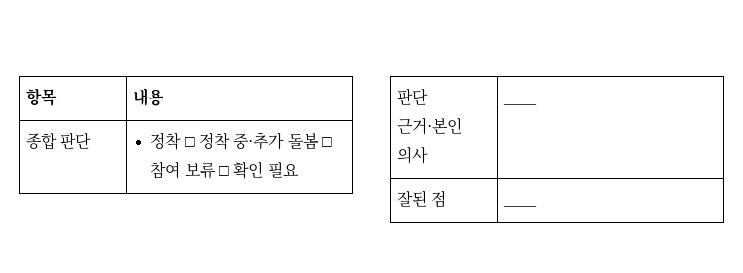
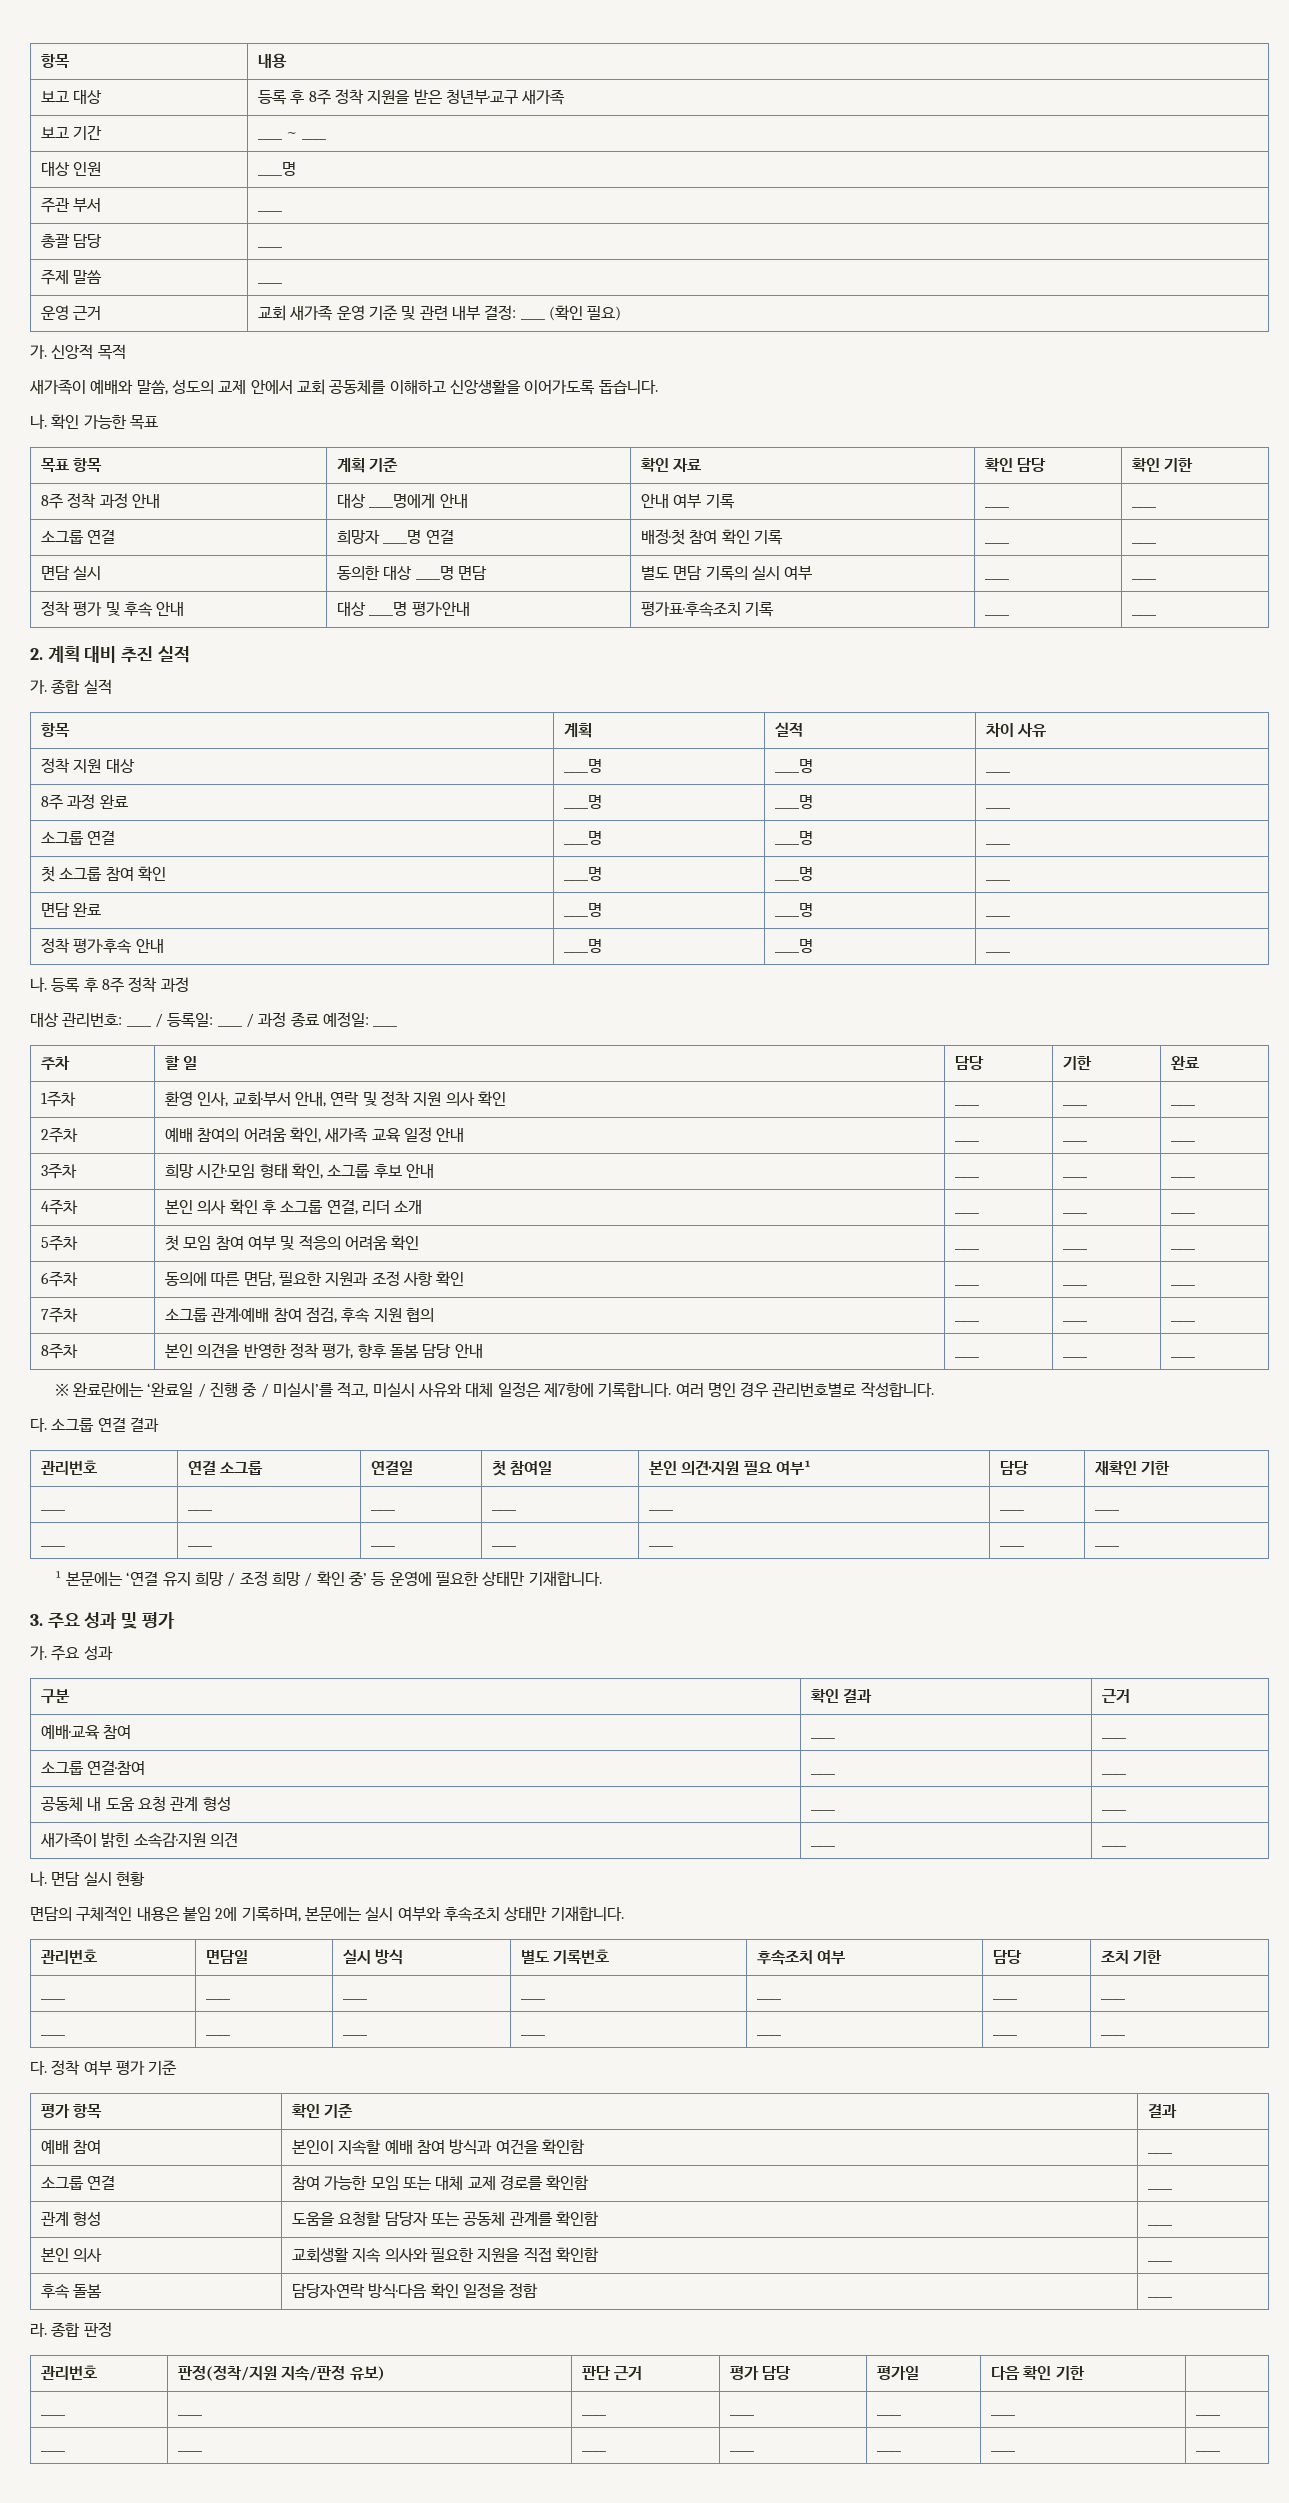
- 종합 판단 | 정착 □ 정착 중·추가 돌봄 □ 참여 보류 □ 확인 필요
- 판단 근거·본인 의사 | ____
- 잘된 점 | ____
+ 보고 대상 | 등록 후 8주 정착 지원을 받은 청년부·교구 새가족
+ 보고 기간 | ____ ~ ____
+ 대상 인원 | ____명
+ 주관 부서 | ____
+ 총괄 담당 | ____
+ 주제 말씀 | ____
+ 운영 근거 | 교회 새가족 운영 기준 및 관련 내부 결정: ____ (확인 필요)
+ 가. 신앙적 목적
+ 새가족이 예배와 말씀, 성도의 교제 안에서 교회 공동체를 이해하고 신앙생활을 이어가도록 돕습니다.
+ 나. 확인 가능한 목표
+ 목표 항목 | 계획 기준 | 확인 자료 | 확인 담당 | 확인 기한
+ 8주 정착 과정 안내 | 대상 ____명에게 안내 | 안내 여부 기록 | ____ | ____
+ 소그룹 연결 | 희망자 ____명 연결 | 배정·첫 참여 확인 기록 | ____ | ____
+ 면담 실시 | 동의한 대상 ____명 면담 | 별도 면담 기록의 실시 여부 | ____ | ____
+ 정착 평가 및 후속 안내 | 대상 ____명 평가·안내 | 평가표·후속조치 기록 | ____ | ____
+ 2. 계획 대비 추진 실적
+ 가. 종합 실적
+ 항목 | 계획 | 실적 | 차이 사유
+ 정착 지원 대상 | ____명 | ____명 | ____
+ 8주 과정 완료 | ____명 | ____명 | ____
+ 소그룹 연결 | ____명 | ____명 | ____
+ 첫 소그룹 참여 확인 | ____명 | ____명 | ____
+ 면담 완료 | ____명 | ____명 | ____
+ 정착 평가·후속 안내 | ____명 | ____명 | ____
+ 나. 등록 후 8주 정착 과정
+ 대상 관리번호: ____ / 등록일: ____ / 과정 종료 예정일: ____
+ 주차 | 할 일 | 담당 | 기한 | 완료
+ 1주차 | 환영 인사, 교회·부서 안내, 연락 및 정착 지원 의사 확인 | ____ | ____ | ____
+ 2주차 | 예배 참여의 어려움 확인, 새가족 교육 일정 안내 | ____ | ____ | ____
+ 3주차 | 희망 시간·모임 형태 확인, 소그룹 후보 안내 | ____ | ____ | ____
+ 4주차 | 본인 의사 확인 후 소그룹 연결, 리더 소개 | ____ | ____ | ____
+ 5주차 | 첫 모임 참여 여부 및 적응의 어려움 확인 | ____ | ____ | ____
+ 6주차 | 동의에 따른 면담, 필요한 지원과 조정 사항 확인 | ____ | ____ | ____
+ 7주차 | 소그룹 관계·예배 참여 점검, 후속 지원 협의 | ____ | ____ | ____
+ 8주차 | 본인 의견을 반영한 정착 평가, 향후 돌봄 담당 안내 | ____ | ____ | ____
+ ※ 완료란에는 ‘완료일 / 진행 중 / 미실시’를 적고, 미실시 사유와 대체 일정은 제7항에 기록합니다. 여러 명인 경우 관리번호별로 작성합니다.
+ 다. 소그룹 연결 결과
+ 관리번호 | 연결 소그룹 | 연결일 | 첫 참여일 | 본인 의견·지원 필요 여부¹ | 담당 | 재확인 기한
+ ____ | ____ | ____ | ____ | ____ | ____ | ____
+ ____ | ____ | ____ | ____ | ____ | ____ | ____
+ ¹ 본문에는 ‘연결 유지 희망 / 조정 희망 / 확인 중’ 등 운영에 필요한 상태만 기재합니다.
+ 3. 주요 성과 및 평가
+ 가. 주요 성과
+ 구분 | 확인 결과 | 근거
+ 예배·교육 참여 | ____ | ____
+ 소그룹 연결·참여 | ____ | ____
+ 공동체 내 도움 요청 관계 형성 | ____ | ____
+ 새가족이 밝힌 소속감·지원 의견 | ____ | ____
+ 나. 면담 실시 현황
+ 면담의 구체적인 내용은 붙임 2에 기록하며, 본문에는 실시 여부와 후속조치 상태만 기재합니다.
+ 관리번호 | 면담일 | 실시 방식 | 별도 기록번호 | 후속조치 여부 | 담당 | 조치 기한
+ ____ | ____ | ____ | ____ | ____ | ____ | ____
+ ____ | ____ | ____ | ____ | ____ | ____ | ____
+ 다. 정착 여부 평가 기준
+ 평가 항목 | 확인 기준 | 결과
+ 예배 참여 | 본인이 지속할 예배 참여 방식과 여건을 확인함 | ____
+ 소그룹 연결 | 참여 가능한 모임 또는 대체 교제 경로를 확인함 | ____
+ 관계 형성 | 도움을 요청할 담당자 또는 공동체 관계를 확인함 | ____
+ 본인 의사 | 교회생활 지속 의사와 필요한 지원을 직접 확인함 | ____
+ 후속 돌봄 | 담당자·연락 방식·다음 확인 일정을 정함 | ____
+ 라. 종합 판정
+ 관리번호 | 판정(정착/지원 지속/판정 유보) | 판단 근거 | 평가 담당 | 평가일 | 다음 확인 기한 |
+ ____ | ____ | ____ | ____ | ____ | ____ | ____
+ ____ | ____ | ____ | ____ | ____ | ____ | ____

